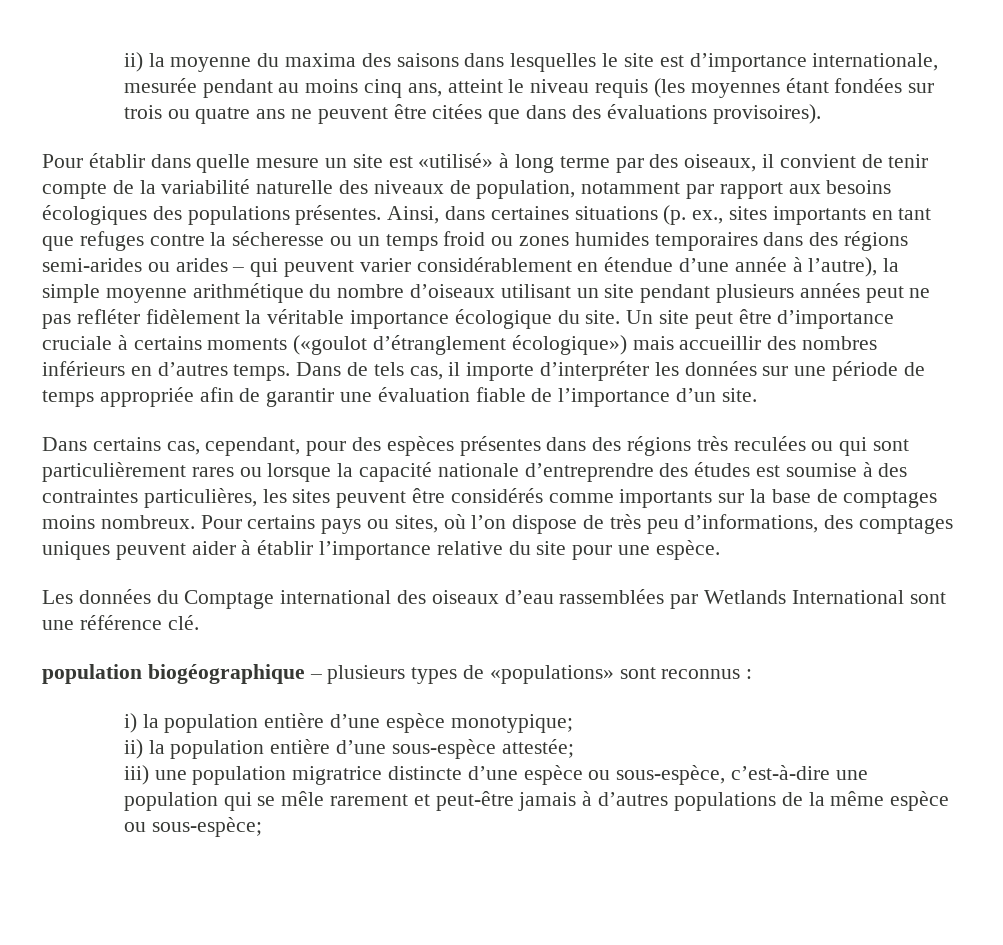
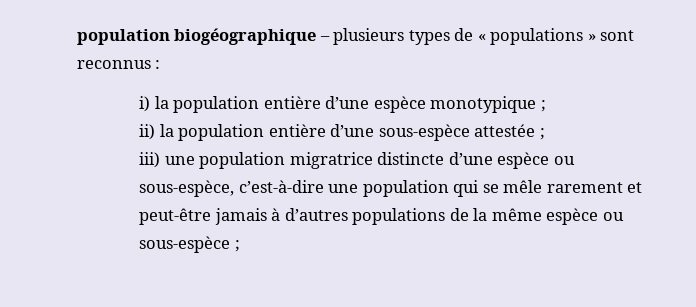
- ii) la moyenne du maxima des saisons dans lesquelles le site est d’importance internationale, mesurée pendant au moins cinq ans, atteint le niveau requis (les moyennes étant fondées sur trois ou quatre ans ne peuvent être citées que dans des évaluations provisoires).
- Pour établir dans quelle mesure un site est «utilisé» à long terme par des oiseaux, il convient de tenir compte de la variabilité naturelle des niveaux de population, notamment par rapport aux besoins écologiques des populations présentes. Ainsi, dans certaines situations (p. ex., sites importants en tant que refuges contre la sécheresse ou un temps froid ou zones humides temporaires dans des régions semi-arides ou arides – qui peuvent varier considérablement en étendue d’une année à l’autre), la simple moyenne arithmétique du nombre d’oiseaux utilisant un site pendant plusieurs années peut ne pas refléter fidèlement la véritable importance écologique du site. Un site peut être d’importance cruciale à certains moments («goulot d’étranglement écologique») mais accueillir des nombres inférieurs en d’autres temps. Dans de tels cas, il importe d’interpréter les données sur une période de temps appropriée afin de garantir une évaluation fiable de l’importance d’un site.
- Dans certains cas, cependant, pour des espèces présentes dans des régions très reculées ou qui sont particulièrement rares ou lorsque la capacité nationale d’entreprendre des études est soumise à des contraintes particulières, les sites peuvent être considérés comme importants sur la base de comptages moins nombreux. Pour certains pays ou sites, où l’on dispose de très peu d’informations, des comptages uniques peuvent aider à établir l’importance relative du site pour une espèce.
- Les données du Comptage international des oiseaux d’eau rassemblées par Wetlands International sont une référence clé.
- population biogéographique – plusieurs types de «populations» sont reconnus :
+ population biogéographique – plusieurs types de « populations » sont reconnus :
- i) la population entière d’une espèce monotypique;
+ i) la population entière d’une espèce monotypique ;
- ii) la population entière d’une sous-espèce attestée;
+ ii) la population entière d’une sous-espèce attestée ;
- iii) une population migratrice distincte d’une espèce ou sous-espèce, c’est-à-dire une population qui se mêle rarement et peut-être jamais à d’autres populations de la même espèce ou sous-espèce;
+ iii) une population migratrice distincte d’une espèce ou sous-espèce, c’est-à-dire une population qui se mêle rarement et peut-être jamais à d’autres populations de la même espèce ou sous-espèce ;

